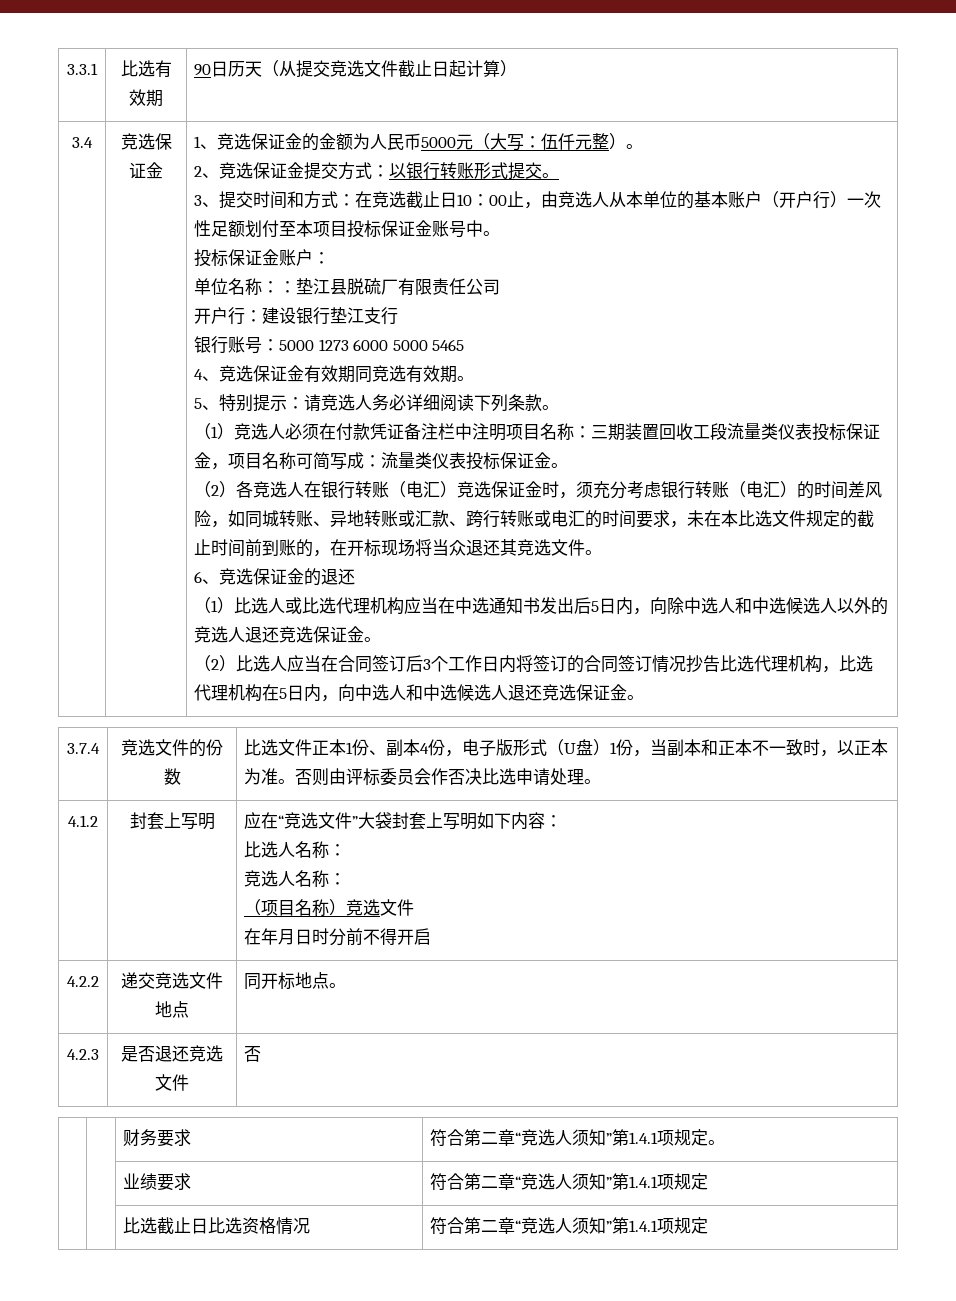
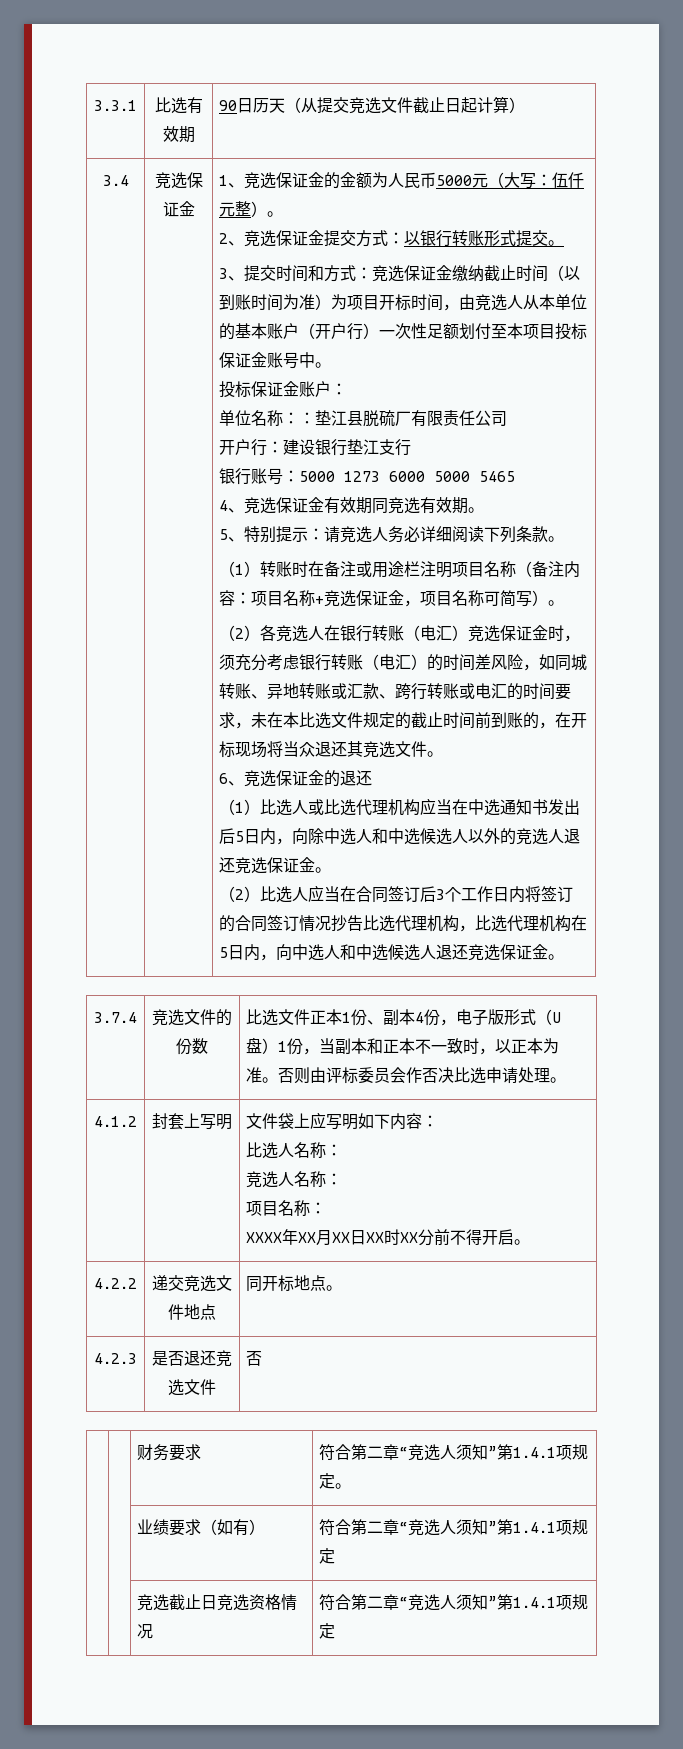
- 3、提交时间和方式：在竞选截止日10：00止，由竞选人从本单位的基本账户（开户行）一次性足额划付至本项目投标保证金账号中。
+ 3、提交时间和方式：竞选保证金缴纳截止时间（以到账时间为准）为项目开标时间，由竞选人从本单位的基本账户（开户行）一次性足额划付至本项目投标保证金账号中。
- （1）竞选人必须在付款凭证备注栏中注明项目名称：三期装置回收工段流量类仪表投标保证金，项目名称可简写成：流量类仪表投标保证金。
+ （1）转账时在备注或用途栏注明项目名称（备注内容：项目名称+竞选保证金，项目名称可简写）。
- 4.1.2 | 封套上写明 | 应在“竞选文件”大袋封套上写明如下内容：
+ 4.1.2 | 封套上写明 | 文件袋上应写明如下内容：
  比选人名称：
  竞选人名称：
- （项目名称）竞选文件
- 在年月日时分前不得开启
+ 项目名称：
+ ΧΧΧΧ年ΧΧ月ΧΧ日ΧΧ时ΧΧ分前不得开启。
- | | 业绩要求 | 符合第二章“竞选人须知”第1.4.1项规定
+ | | 业绩要求（如有） | 符合第二章“竞选人须知”第1.4.1项规定
- | | 比选截止日比选资格情况 | 符合第二章“竞选人须知”第1.4.1项规定
+ | | 竞选截止日竞选资格情况 | 符合第二章“竞选人须知”第1.4.1项规定

